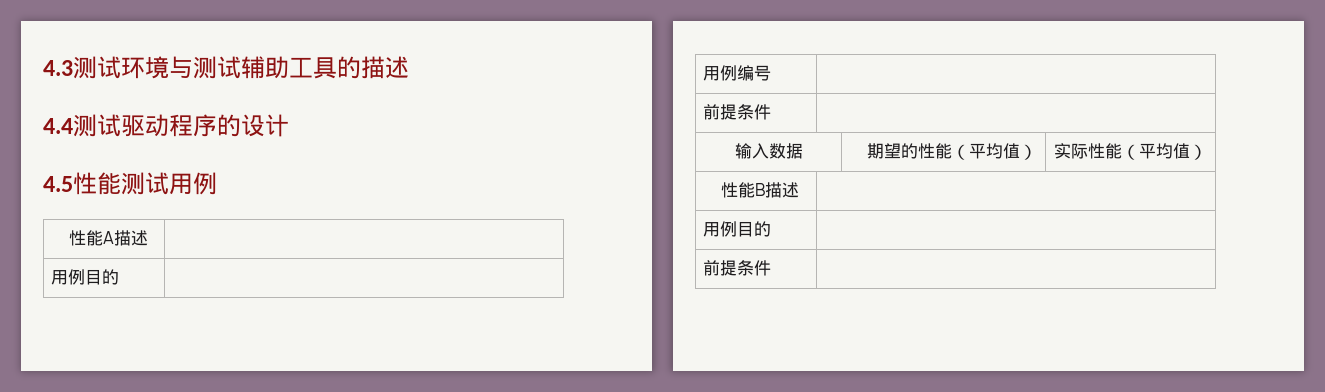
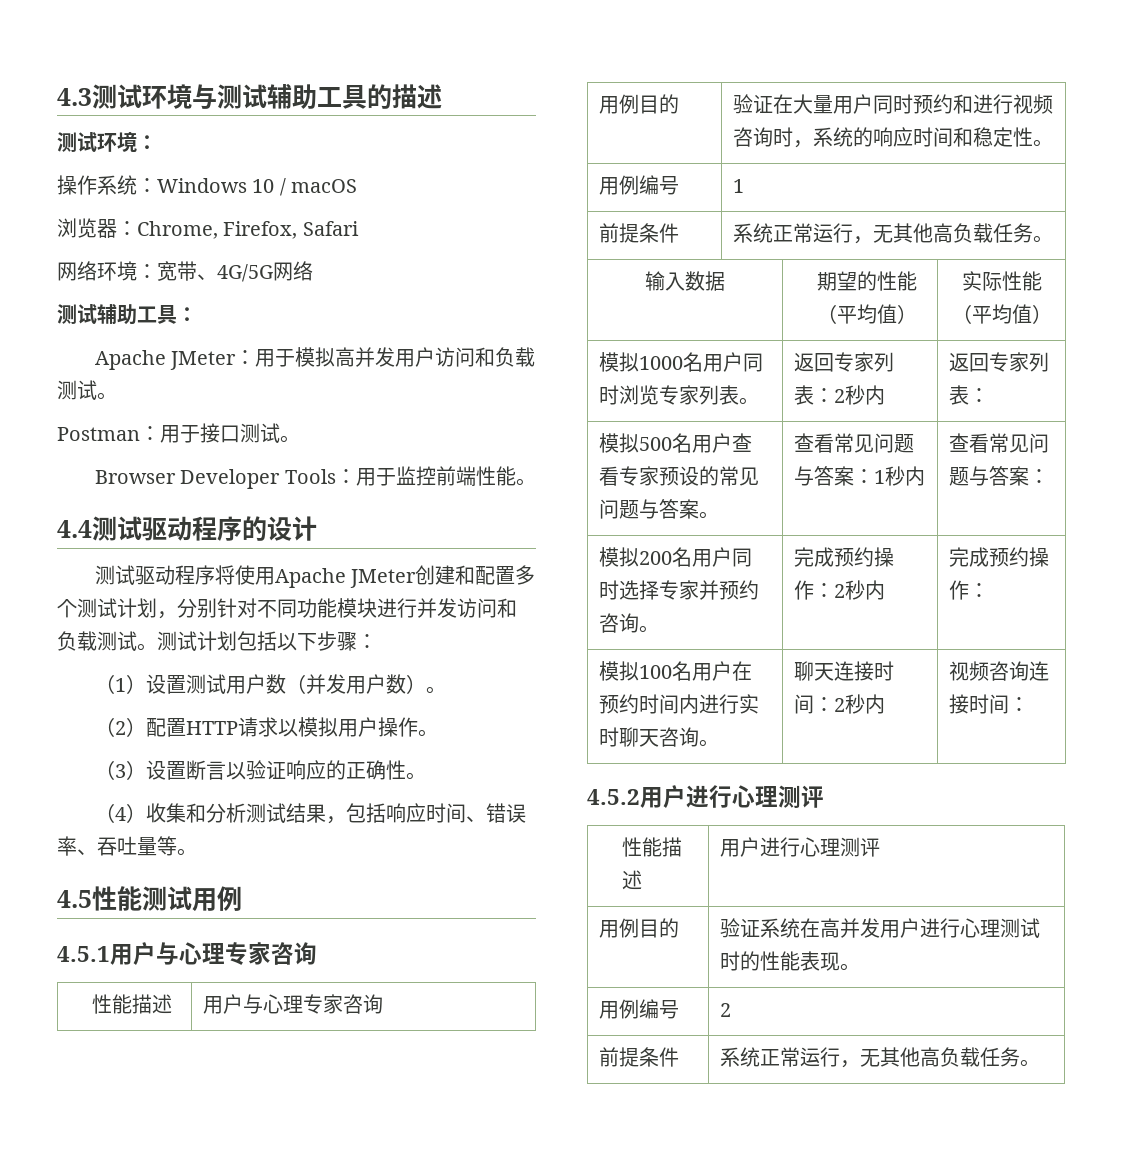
+ 测试环境：
+ 操作系统：Windows 10 / macOS
+ 浏览器：Chrome, Firefox, Safari
+ 网络环境：宽带、4G/5G网络
+ 测试辅助工具：
+ Apache JMeter：用于模拟高并发用户访问和负载测试。
+ Postman：用于接口测试。
+ Browser Developer Tools：用于监控前端性能。
+ 测试驱动程序将使用Apache JMeter创建和配置多个测试计划，分别针对不同功能模块进行并发访问和负载测试。测试计划包括以下步骤：
+ （1）设置测试用户数（并发用户数）。
+ （2）配置HTTP请求以模拟用户操作。
+ （3）设置断言以验证响应的正确性。
+ （4）收集和分析测试结果，包括响应时间、错误率、吞吐量等。
- 性能A描述 |
- 用例目的 |
- 用例编号 |
- 前提条件 |
+ 4.5.1用户与心理专家咨询
+ 性能描述 | 用户与心理专家咨询
+ 用例目的 | 验证在大量用户同时预约和进行视频咨询时，系统的响应时间和稳定性。
+ 用例编号 | 1
+ 前提条件 | 系统正常运行，无其他高负载任务。
- 性能B描述 |
- 用例目的 |
- 前提条件 |
+ 模拟1000名用户同时浏览专家列表。 | 返回专家列表：2秒内 | 返回专家列表：
+ 模拟500名用户查看专家预设的常见问题与答案。 | 查看常见问题与答案：1秒内 | 查看常见问题与答案：
+ 模拟200名用户同时选择专家并预约咨询。 | 完成预约操作：2秒内 | 完成预约操作：
+ 模拟100名用户在预约时间内进行实时聊天咨询。 | 聊天连接时间：2秒内 | 视频咨询连接时间：
+ 4.5.2用户进行心理测评
+ 性能描述 | 用户进行心理测评
+ 用例目的 | 验证系统在高并发用户进行心理测试时的性能表现。
+ 用例编号 | 2
+ 前提条件 | 系统正常运行，无其他高负载任务。

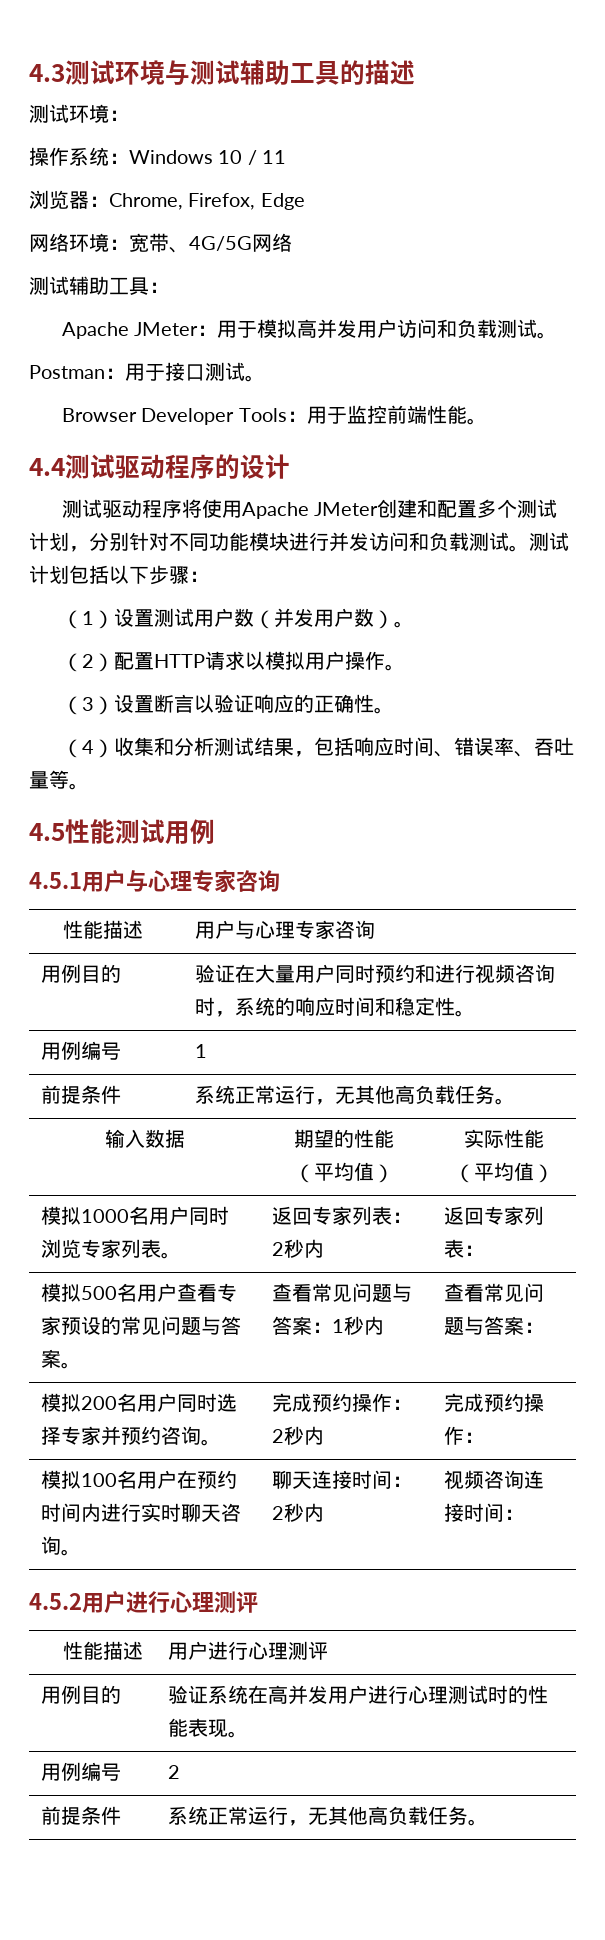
- 操作系统：Windows 10 / macOS
+ 操作系统：Windows 10 / 11
- 浏览器：Chrome, Firefox, Safari
+ 浏览器：Chrome, Firefox, Edge

